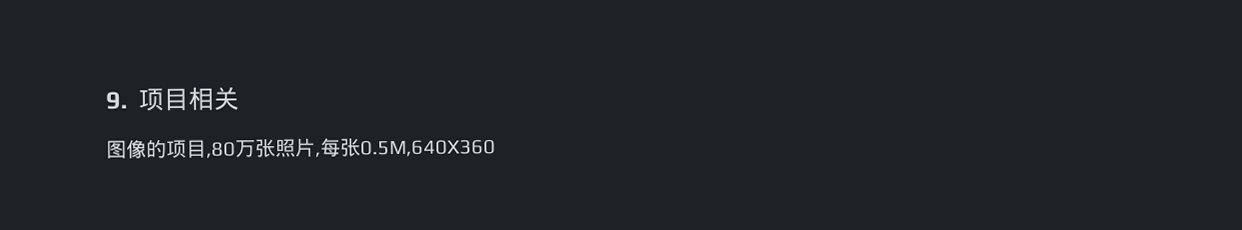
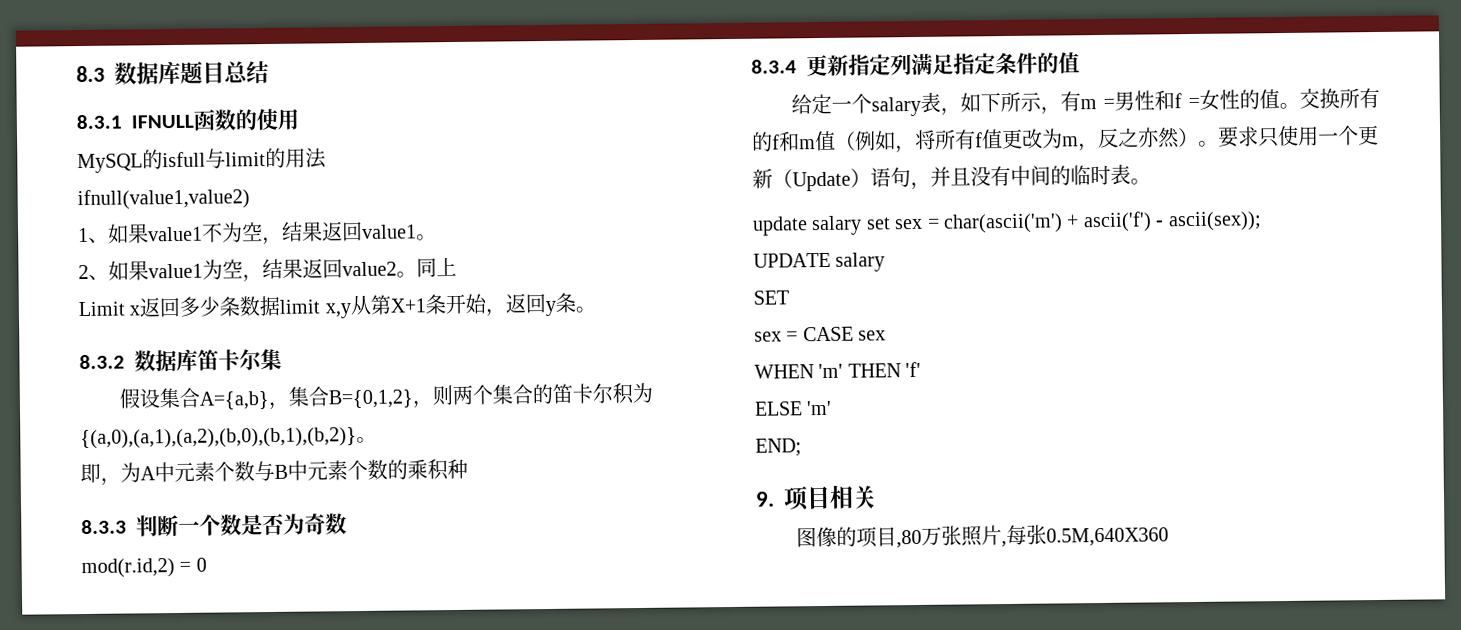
+ 8.3数据库题目总结
+ 8.3.1 IFNULL函数的使用
+ MySQL的isfull与limit的用法
+ ifnull(value1,value2)
+ 1、如果value1不为空，结果返回value1。
+ 2、如果value1为空，结果返回value2。同上
+ Limit x返回多少条数据limit x,y从第X+1条开始，返回y条。
+ 8.3.2数据库笛卡尔集
+ 假设集合A={a,b}，集合B={0,1,2}，则两个集合的笛卡尔积为{(a,0),(a,1),(a,2),(b,0),(b,1),(b,2)}。
+ 即，为A中元素个数与B中元素个数的乘积种
+ 8.3.3判断一个数是否为奇数
+ mod(r.id,2) = 0
+ 8.3.4更新指定列满足指定条件的值
+ 给定一个salary表，如下所示，有m =男性和f =女性的值。交换所有的f和m值（例如，将所有f值更改为m，反之亦然）。要求只使用一个更新（Update）语句，并且没有中间的临时表。
+ update salary set sex = char(ascii('m') + ascii('f') - ascii(sex));
+ UPDATE salary
+ SET
+ sex = CASE sex
+ WHEN 'm' THEN 'f'
+ ELSE 'm'
+ END;

